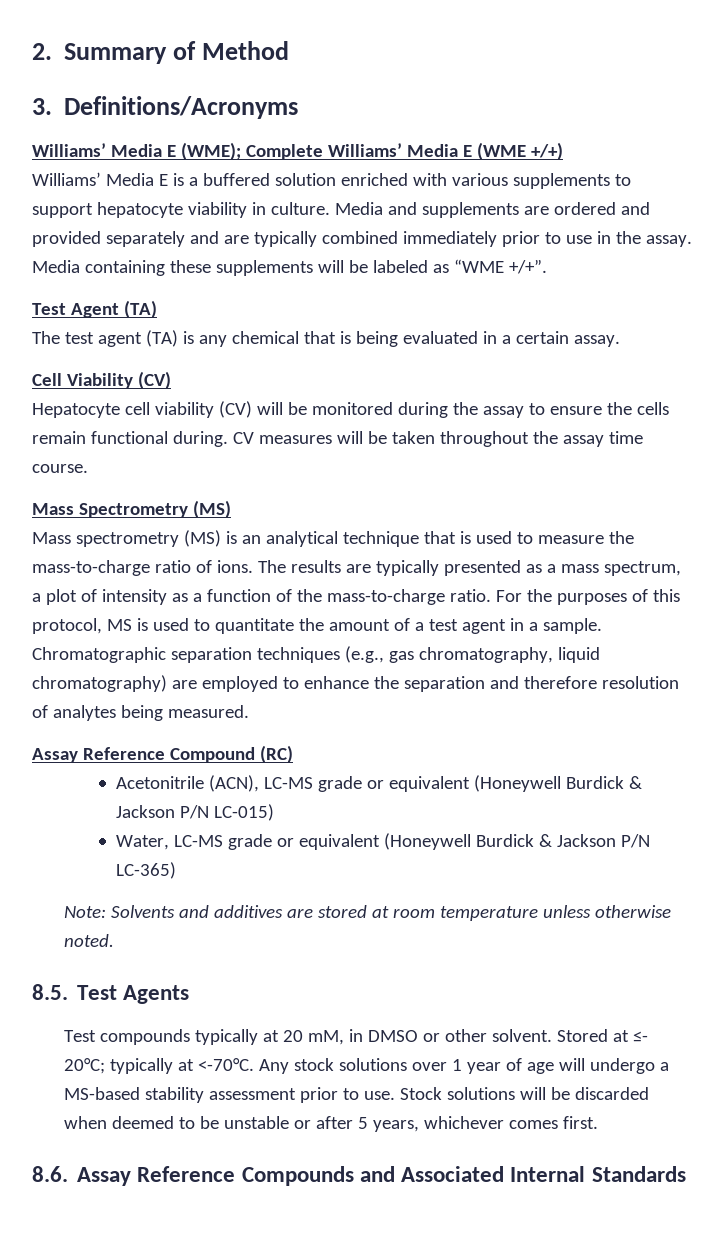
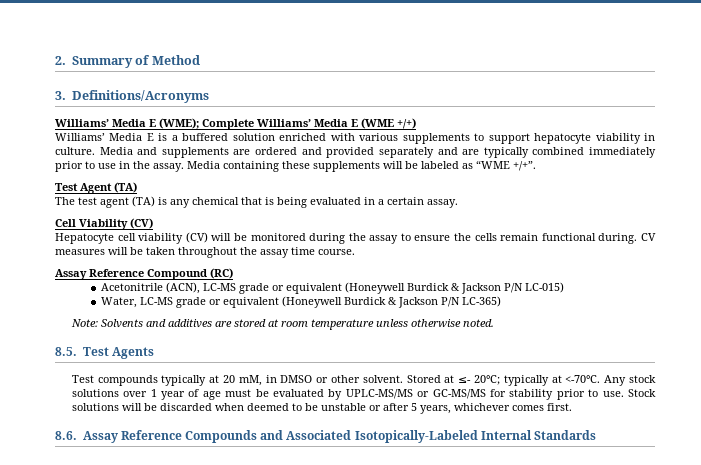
- Mass Spectrometry (MS)
- Mass spectrometry (MS) is an analytical technique that is used to measure the mass-to-charge ratio of ions. The results are typically presented as a mass spectrum, a plot of intensity as a function of the mass-to-charge ratio. For the purposes of this protocol, MS is used to quantitate the amount of a test agent in a sample. Chromatographic separation techniques (e.g., gas chromatography, liquid chromatography) are employed to enhance the separation and therefore resolution of analytes being measured.
- Any stock solutions over 1 year of age will undergo a MS-based stability assessment prior to use.
+ Any stock solutions over 1 year of age must be evaluated by UPLC-MS/MS or GC-MS/MS for stability prior to use.
- 8.6. Assay Reference Compounds and Associated Internal Standards
+ 8.6. Assay Reference Compounds and Associated Isotopically-Labeled Internal Standards

